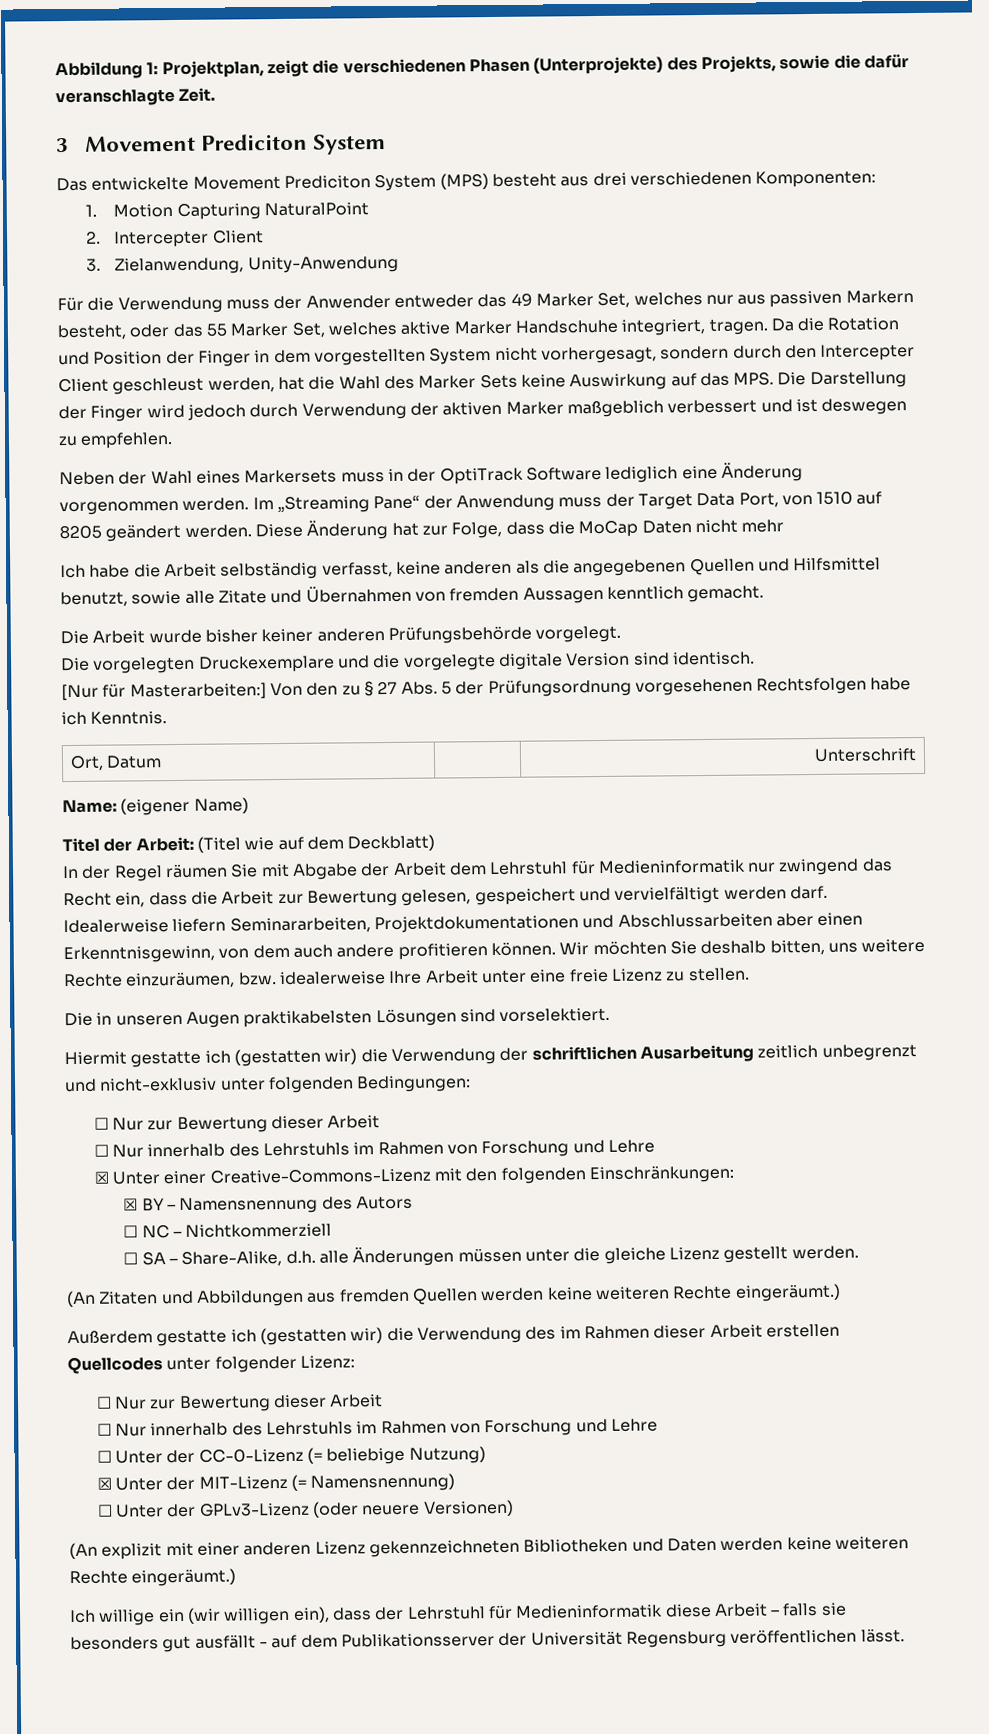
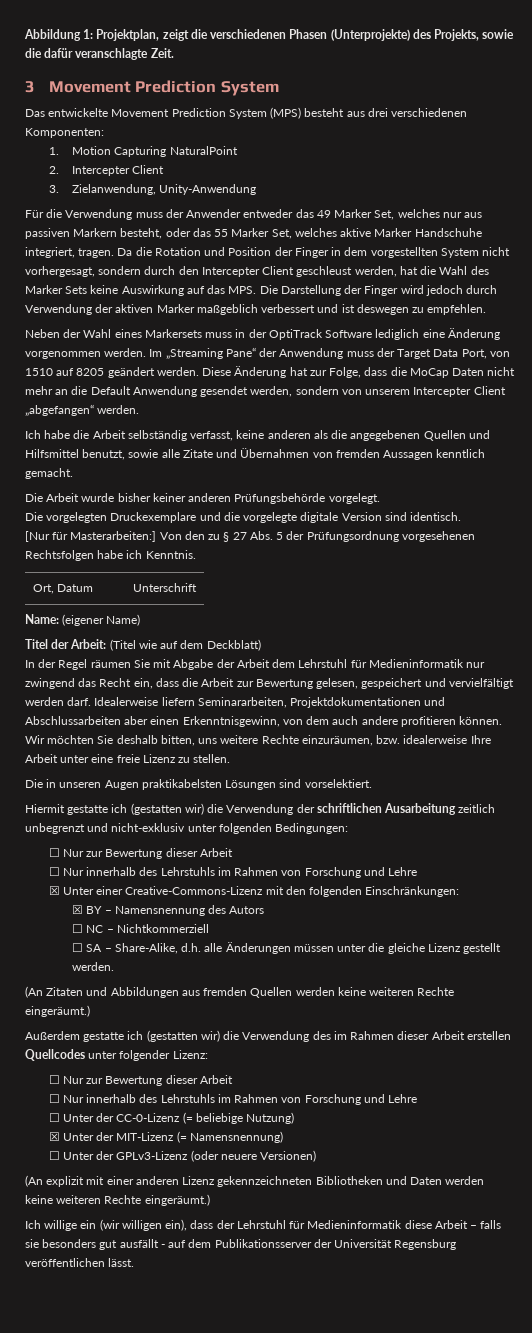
- 3 Movement Prediciton System
+ 3 Movement Prediction System
- Das entwickelte Movement Prediciton System (MPS) besteht aus drei verschiedenen Komponenten:
+ Das entwickelte Movement Prediction System (MPS) besteht aus drei verschiedenen Komponenten:
- Diese Änderung hat zur Folge, dass die MoCap Daten nicht mehr
+ Diese Änderung hat zur Folge, dass die MoCap Daten nicht mehr an die Default Anwendung gesendet werden, sondern von unserem Intercepter Client „abgefangen“ werden.

